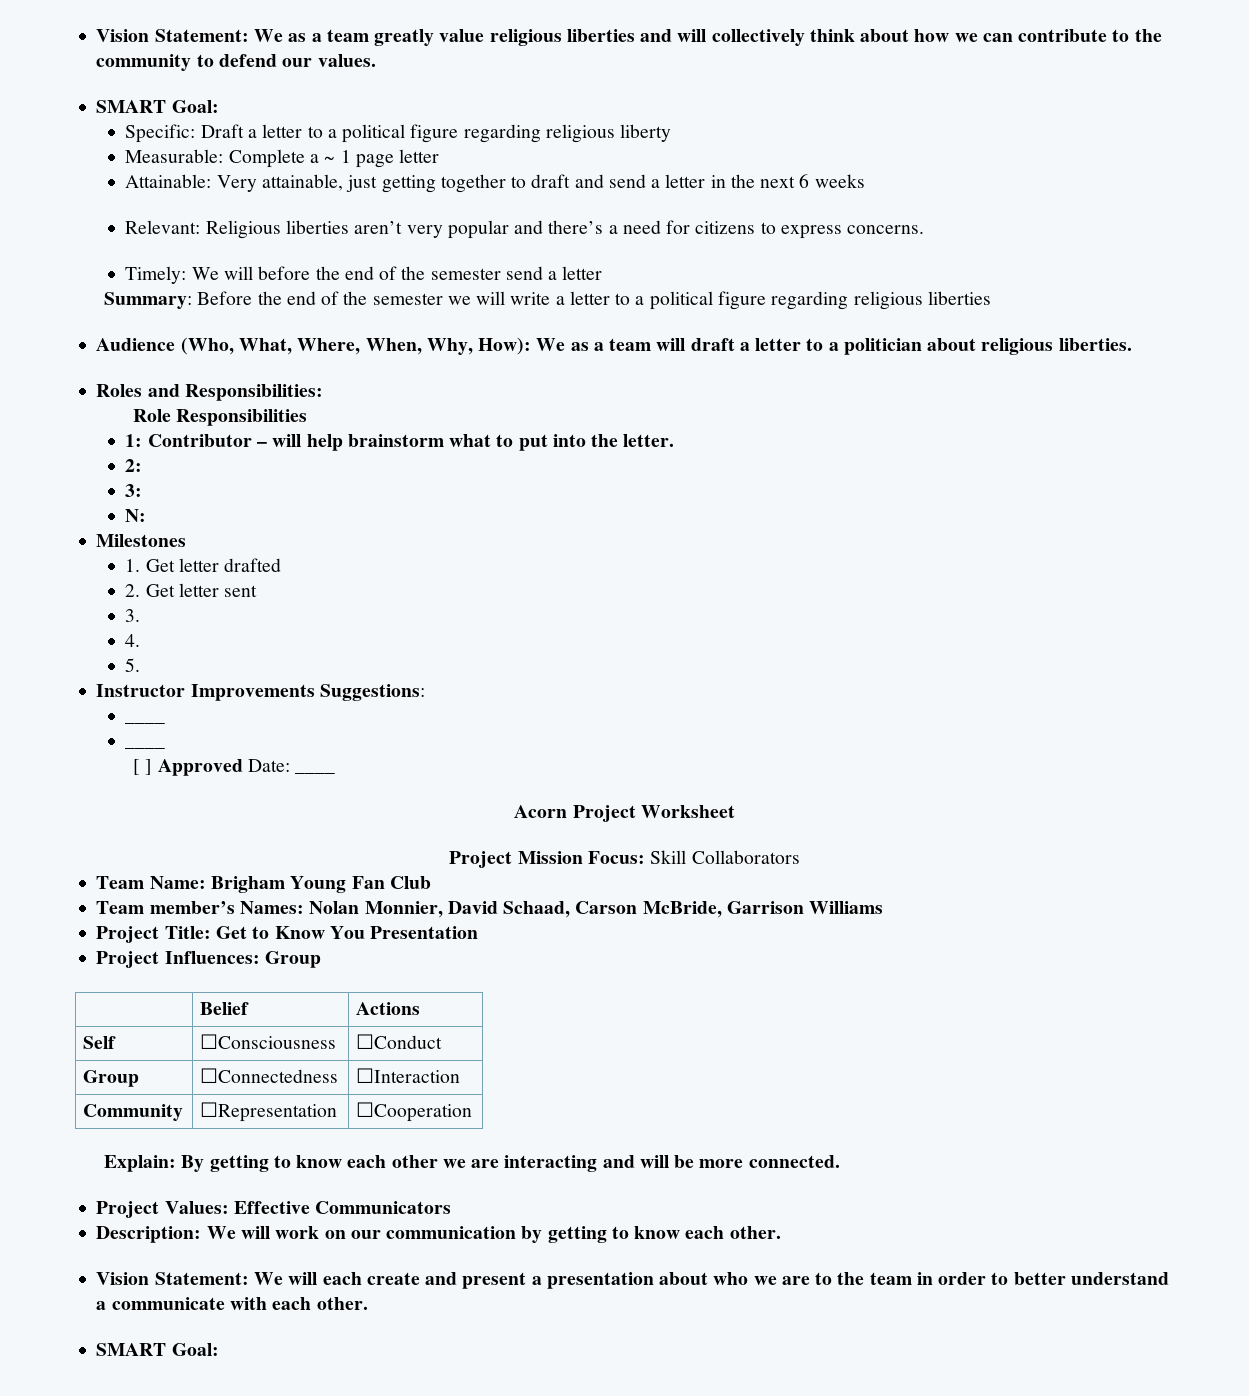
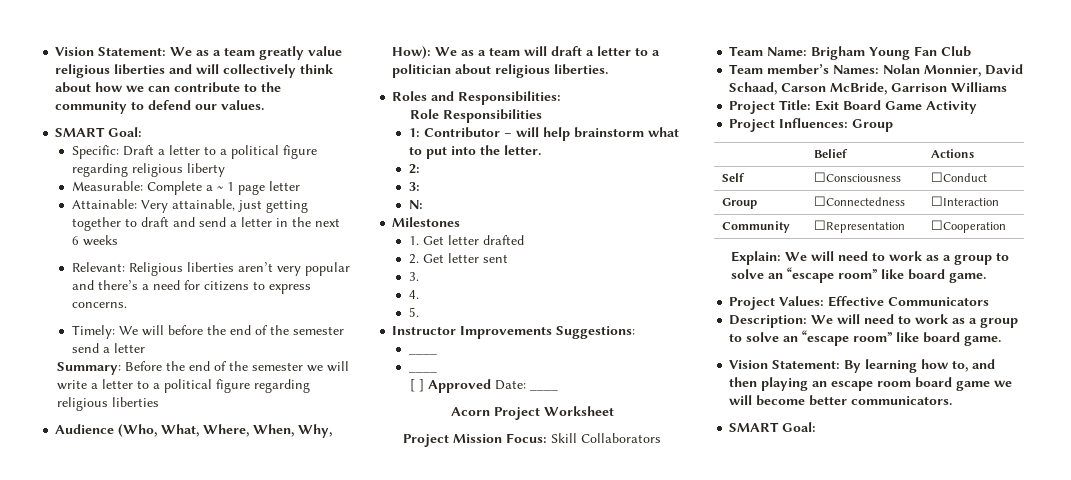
- Project Title: Get to Know You Presentation
+ Project Title: Exit Board Game Activity
- Explain: By getting to know each other we are interacting and will be more connected.
+ Explain: We will need to work as a group to solve an “escape room” like board game.
- Description: We will work on our communication by getting to know each other.
- Vision Statement: We will each create and present a presentation about who we are to the team in order to better understand a communicate with each other.
+ Description: We will need to work as a group to solve an “escape room” like board game.
+ Vision Statement: By learning how to, and then playing an escape room board game we will become better communicators.

